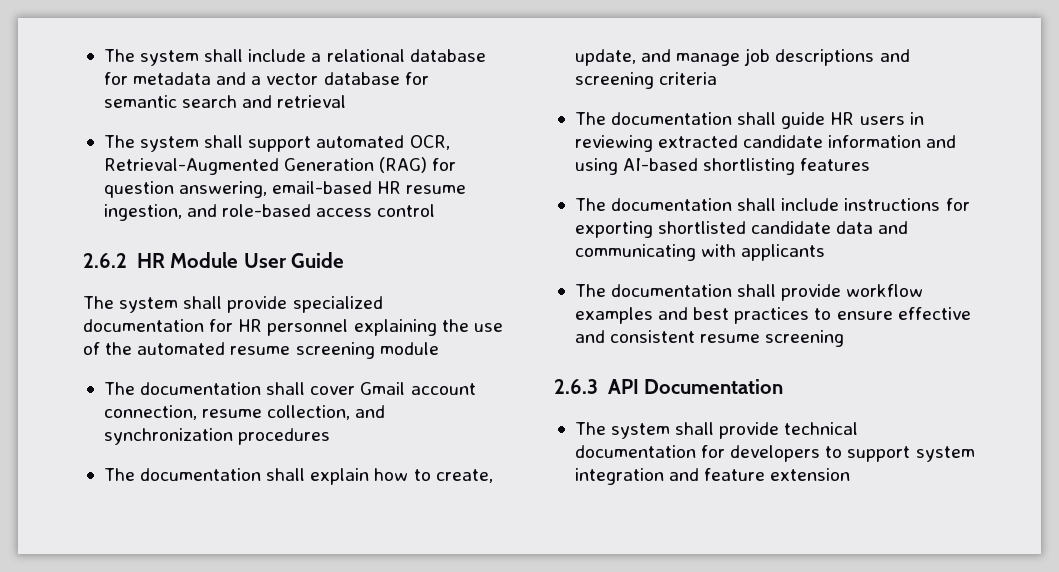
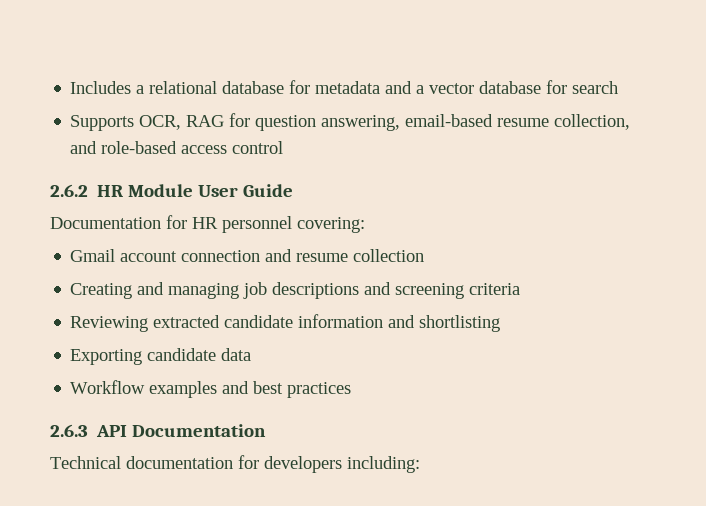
- The system shall include a relational database for metadata and a vector database for semantic search and retrieval
- The system shall support automated OCR, Retrieval-Augmented Generation (RAG) for question answering, email-based HR resume ingestion, and role-based access control
+ Includes a relational database for metadata and a vector database for search
+ Supports OCR, RAG for question answering, email-based resume collection, and role-based access control
- The system shall provide specialized documentation for HR personnel explaining the use of the automated resume screening module
- The documentation shall cover Gmail account connection, resume collection, and synchronization procedures
- The documentation shall explain how to create, update, and manage job descriptions and screening criteria
+ Documentation for HR personnel covering:
+ Gmail account connection and resume collection
+ Creating and managing job descriptions and screening criteria
- The documentation shall guide HR users in reviewing extracted candidate information and using AI-based shortlisting features
- The documentation shall include instructions for exporting shortlisted candidate data and communicating with applicants
- The documentation shall provide workflow examples and best practices to ensure effective and consistent resume screening
+ Reviewing extracted candidate information and shortlisting
+ Exporting candidate data
+ Workflow examples and best practices
  2.6.3 API Documentation
- The system shall provide technical documentation for developers to support system integration and feature extension
+ Technical documentation for developers including:

